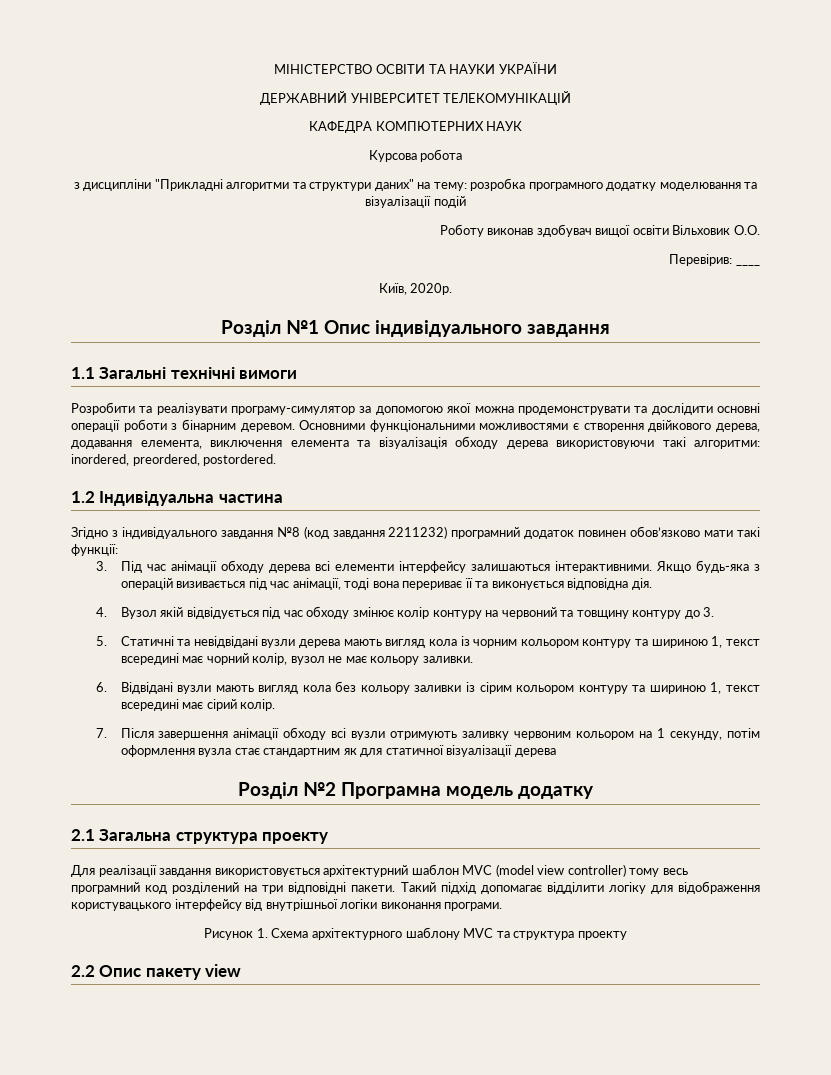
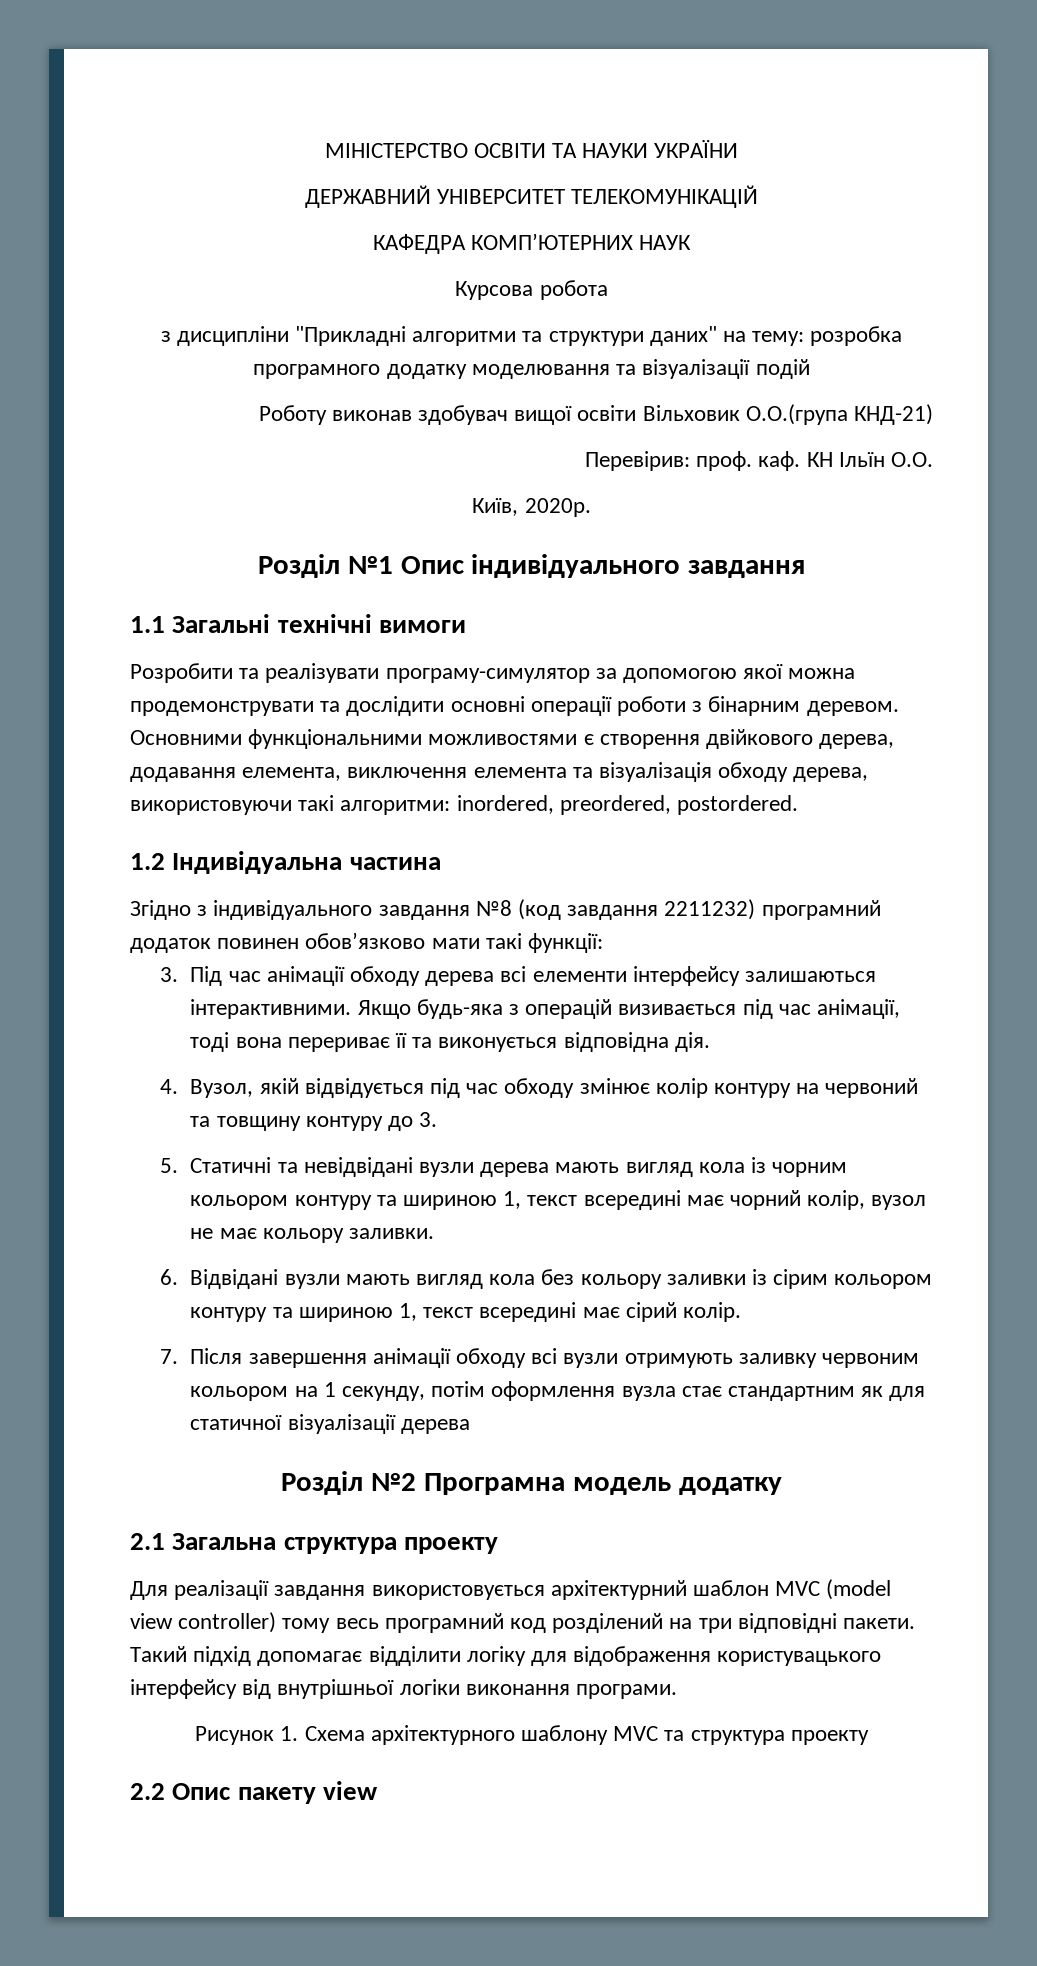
- КАФЕДРА КОМПЮТЕРНИХ НАУК
+ КАФЕДРА КОМП’ЮТЕРНИХ НАУК
- Роботу виконав здобувач вищої освіти Вільховик О.О.
+ Роботу виконав здобувач вищої освіти Вільховик О.О.(група КНД-21)
- Перевірив: ____
+ Перевірив: проф. каф. КН Ільїн О.О.
- Основними функціональними можливостями є створення двійкового дерева, додавання елемента, виключення елемента та візуалізація обходу дерева використовуючи такі алгоритми: inordered, preordered, postordered.
+ Основними функціональними можливостями є створення двійкового дерева, додавання елемента, виключення елемента та візуалізація обходу дерева, використовуючи такі алгоритми: inordered, preordered, postordered.
- 4. Вузол якій відвідується під час обходу змінює колір контуру на червоний та товщину контуру до 3.
+ 4. Вузол, якій відвідується під час обходу змінює колір контуру на червоний та товщину контуру до 3.

